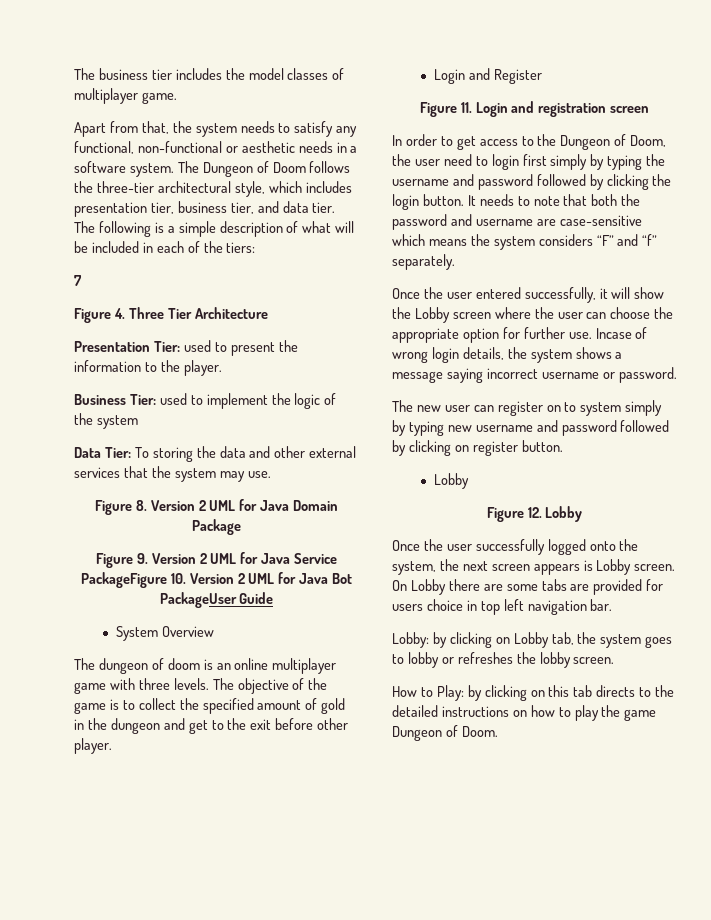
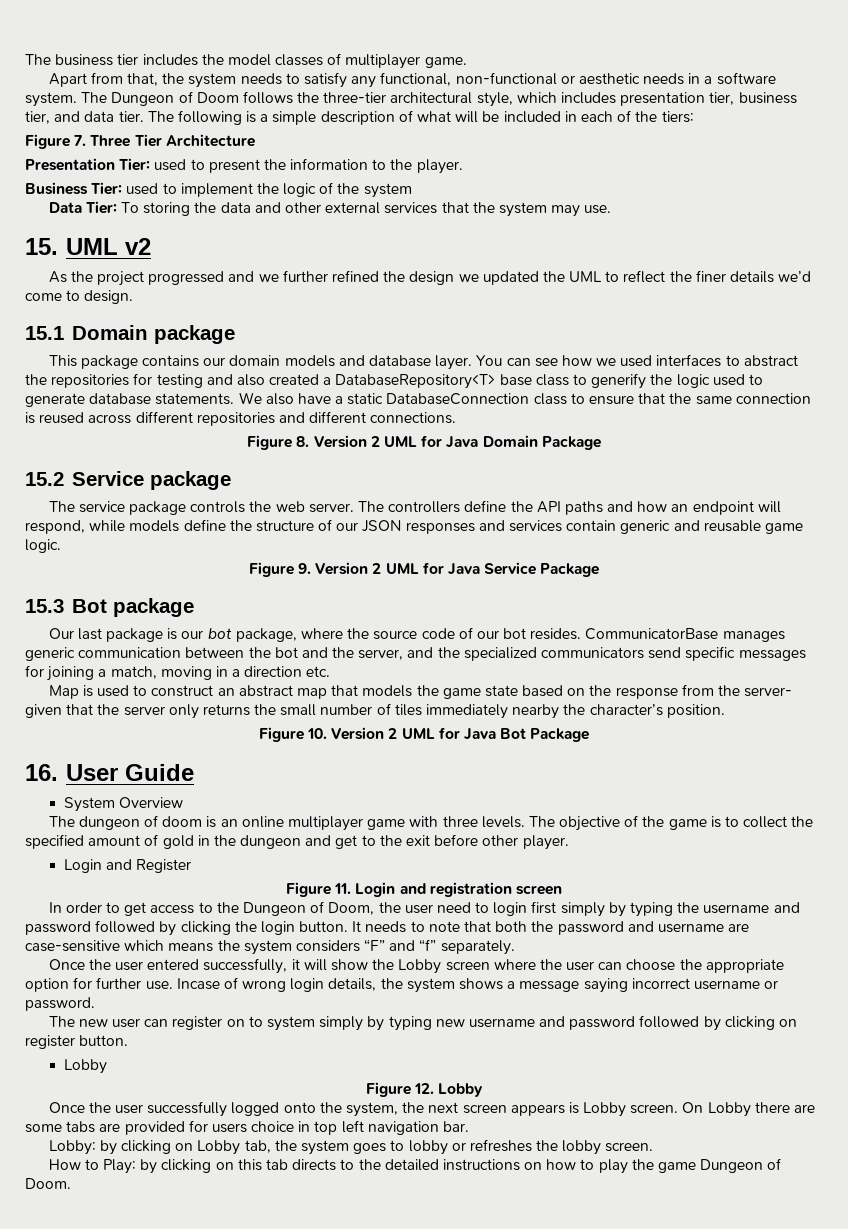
- 7
- Figure 4. Three Tier Architecture
+ Figure 7. Three Tier Architecture
+ 15. UML v2
+ As the project progressed and we further refined the design we updated the UML to reflect the finer details we’d come to design.
+ 15.1 Domain package
+ This package contains our domain models and database layer. You can see how we used interfaces to abstract the repositories for testing and also created a DatabaseRepository<T> base class to generify the logic used to generate database statements. We also have a static DatabaseConnection class to ensure that the same connection is reused across different repositories and different connections.
+ 15.2 Service package
+ The service package controls the web server. The controllers define the API paths and how an endpoint will respond, while models define the structure of our JSON responses and services contain generic and reusable game logic.
- Figure 9. Version 2 UML for Java Service PackageFigure 10. Version 2 UML for Java Bot PackageUser Guide
+ Figure 9. Version 2 UML for Java Service Package
+ 15.3 Bot package
+ Our last package is our bot package, where the source code of our bot resides. CommunicatorBase manages generic communication between the bot and the server, and the specialized communicators send specific messages for joining a match, moving in a direction etc.
+ Map is used to construct an abstract map that models the game state based on the response from the server- given that the server only returns the small number of tiles immediately nearby the character’s position.
+ Figure 10. Version 2 UML for Java Bot Package
+ 16. User Guide

